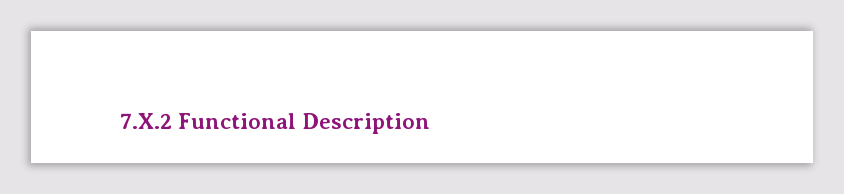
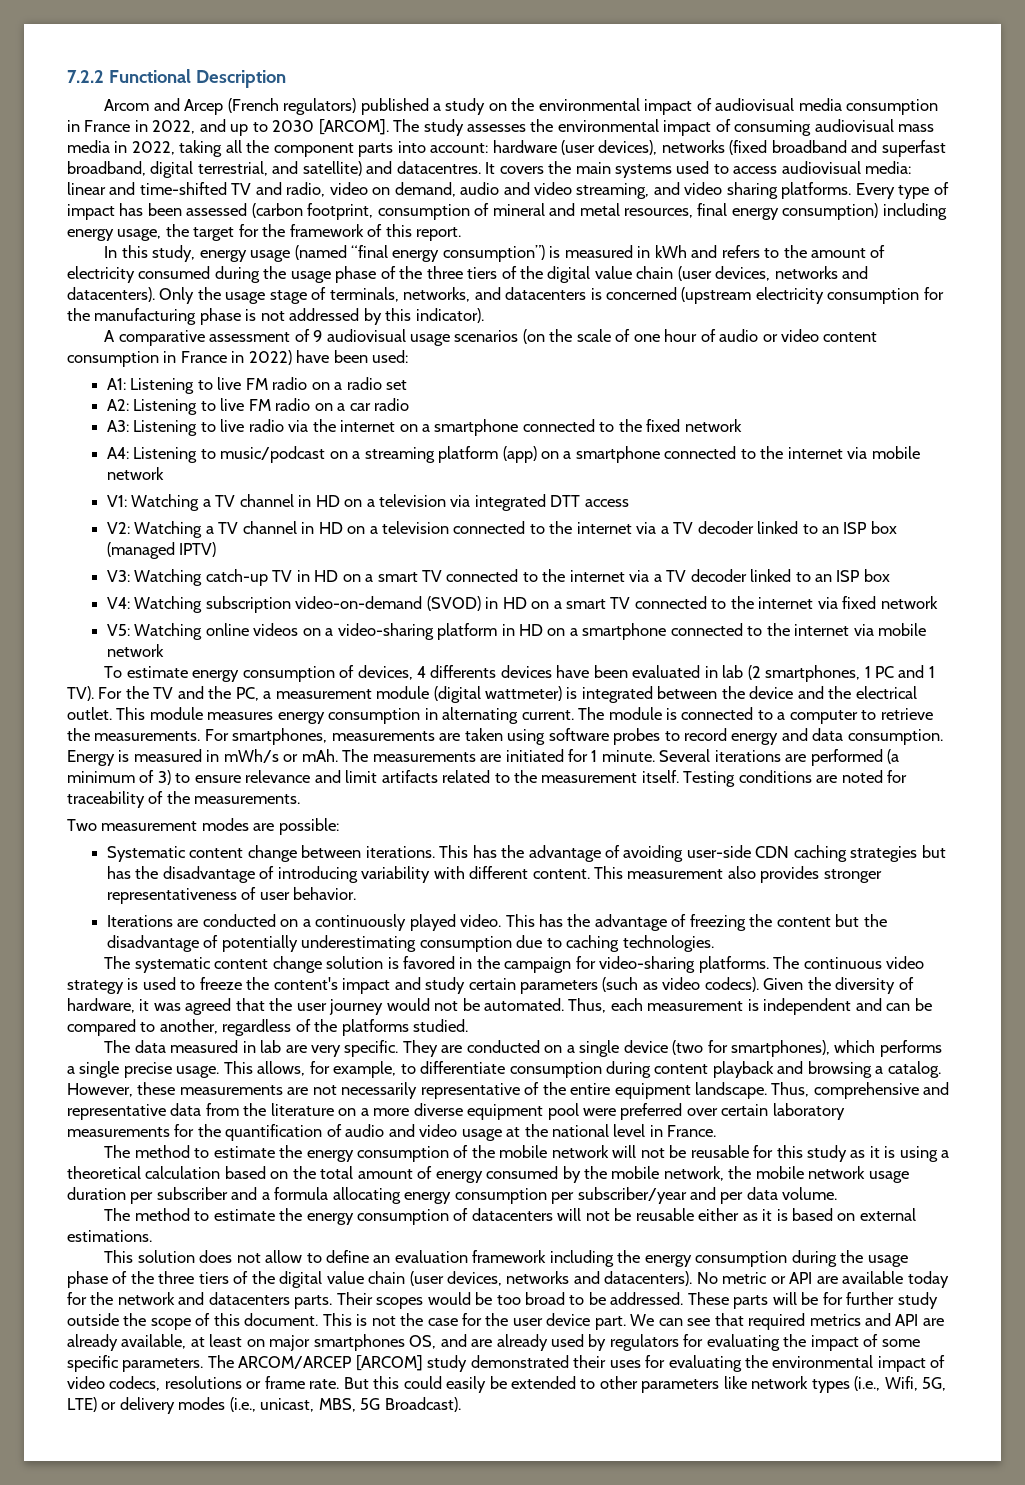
- 7.X.2 Functional Description
+ 7.2.2 Functional Description
+ Arcom and Arcep (French regulators) published a study on the environmental impact of audiovisual media consumption in France in 2022, and up to 2030 [ARCOM]. The study assesses the environmental impact of consuming audiovisual mass media in 2022, taking all the component parts into account: hardware (user devices), networks (fixed broadband and superfast broadband, digital terrestrial, and satellite) and datacentres. It covers the main systems used to access audiovisual media: linear and time-shifted TV and radio, video on demand, audio and video streaming, and video sharing platforms. Every type of impact has been assessed (carbon footprint, consumption of mineral and metal resources, final energy consumption) including energy usage, the target for the framework of this report.
+ In this study, energy usage (named “final energy consumption”) is measured in kWh and refers to the amount of electricity consumed during the usage phase of the three tiers of the digital value chain (user devices, networks and datacenters). Only the usage stage of terminals, networks, and datacenters is concerned (upstream electricity consumption for the manufacturing phase is not addressed by this indicator).
+ A comparative assessment of 9 audiovisual usage scenarios (on the scale of one hour of audio or video content consumption in France in 2022) have been used:
+ A1: Listening to live FM radio on a radio set
+ A2: Listening to live FM radio on a car radio
+ A3: Listening to live radio via the internet on a smartphone connected to the fixed network
+ A4: Listening to music/podcast on a streaming platform (app) on a smartphone connected to the internet via mobile network
+ V1: Watching a TV channel in HD on a television via integrated DTT access
+ V2: Watching a TV channel in HD on a television connected to the internet via a TV decoder linked to an ISP box (managed IPTV)
+ V3: Watching catch-up TV in HD on a smart TV connected to the internet via a TV decoder linked to an ISP box
+ V4: Watching subscription video-on-demand (SVOD) in HD on a smart TV connected to the internet via fixed network
+ V5: Watching online videos on a video-sharing platform in HD on a smartphone connected to the internet via mobile network
+ To estimate energy consumption of devices, 4 differents devices have been evaluated in lab (2 smartphones, 1 PC and 1 TV). For the TV and the PC, a measurement module (digital wattmeter) is integrated between the device and the electrical outlet. This module measures energy consumption in alternating current. The module is connected to a computer to retrieve the measurements. For smartphones, measurements are taken using software probes to record energy and data consumption. Energy is measured in mWh/s or mAh. The measurements are initiated for 1 minute. Several iterations are performed (a minimum of 3) to ensure relevance and limit artifacts related to the measurement itself. Testing conditions are noted for traceability of the measurements.
+ Two measurement modes are possible:
+ Systematic content change between iterations. This has the advantage of avoiding user-side CDN caching strategies but has the disadvantage of introducing variability with different content. This measurement also provides stronger representativeness of user behavior.
+ Iterations are conducted on a continuously played video. This has the advantage of freezing the content but the disadvantage of potentially underestimating consumption due to caching technologies.
+ The systematic content change solution is favored in the campaign for video-sharing platforms. The continuous video strategy is used to freeze the content's impact and study certain parameters (such as video codecs). Given the diversity of hardware, it was agreed that the user journey would not be automated. Thus, each measurement is independent and can be compared to another, regardless of the platforms studied.
+ The data measured in lab are very specific. They are conducted on a single device (two for smartphones), which performs a single precise usage. This allows, for example, to differentiate consumption during content playback and browsing a catalog. However, these measurements are not necessarily representative of the entire equipment landscape. Thus, comprehensive and representative data from the literature on a more diverse equipment pool were preferred over certain laboratory measurements for the quantification of audio and video usage at the national level in France.
+ The method to estimate the energy consumption of the mobile network will not be reusable for this study as it is using a theoretical calculation based on the total amount of energy consumed by the mobile network, the mobile network usage duration per subscriber and a formula allocating energy consumption per subscriber/year and per data volume.
+ The method to estimate the energy consumption of datacenters will not be reusable either as it is based on external estimations.
+ This solution does not allow to define an evaluation framework including the energy consumption during the usage phase of the three tiers of the digital value chain (user devices, networks and datacenters). No metric or API are available today for the network and datacenters parts. Their scopes would be too broad to be addressed. These parts will be for further study outside the scope of this document. This is not the case for the user device part. We can see that required metrics and API are already available, at least on major smartphones OS, and are already used by regulators for evaluating the impact of some specific parameters. The ARCOM/ARCEP [ARCOM] study demonstrated their uses for evaluating the environmental impact of video codecs, resolutions or frame rate. But this could easily be extended to other parameters like network types (i.e., Wifi, 5G, LTE) or delivery modes (i.e., unicast, MBS, 5G Broadcast).

